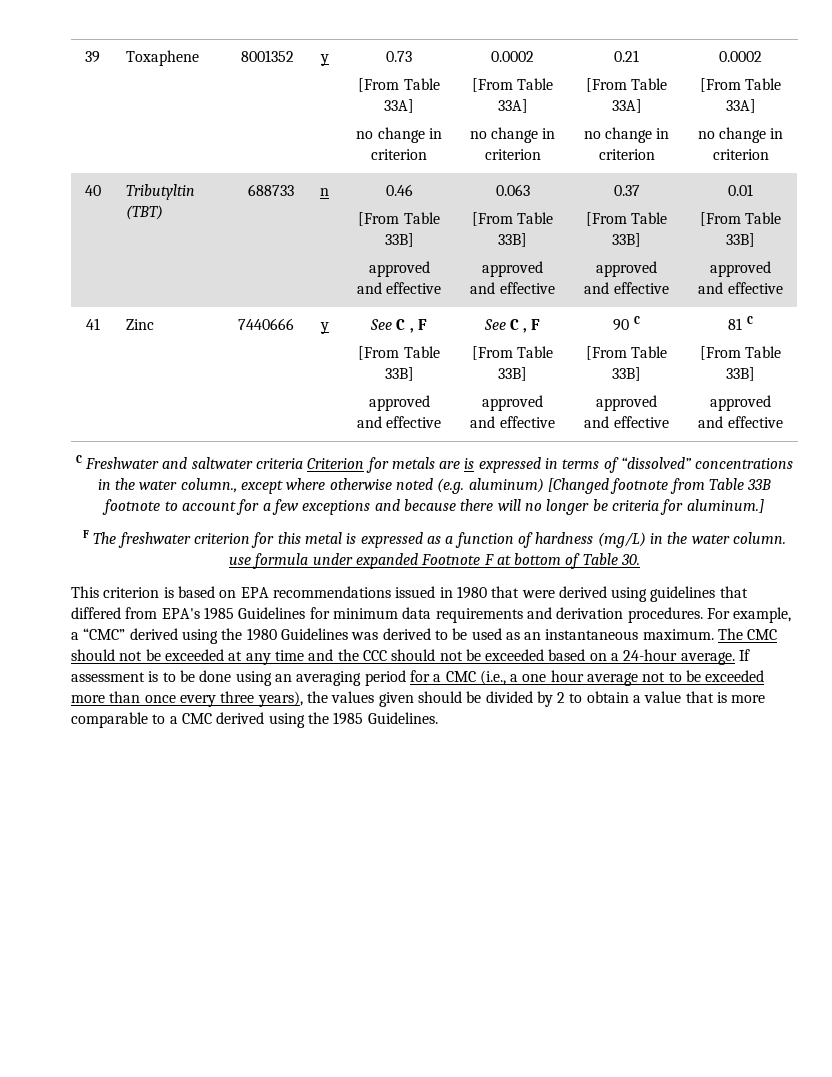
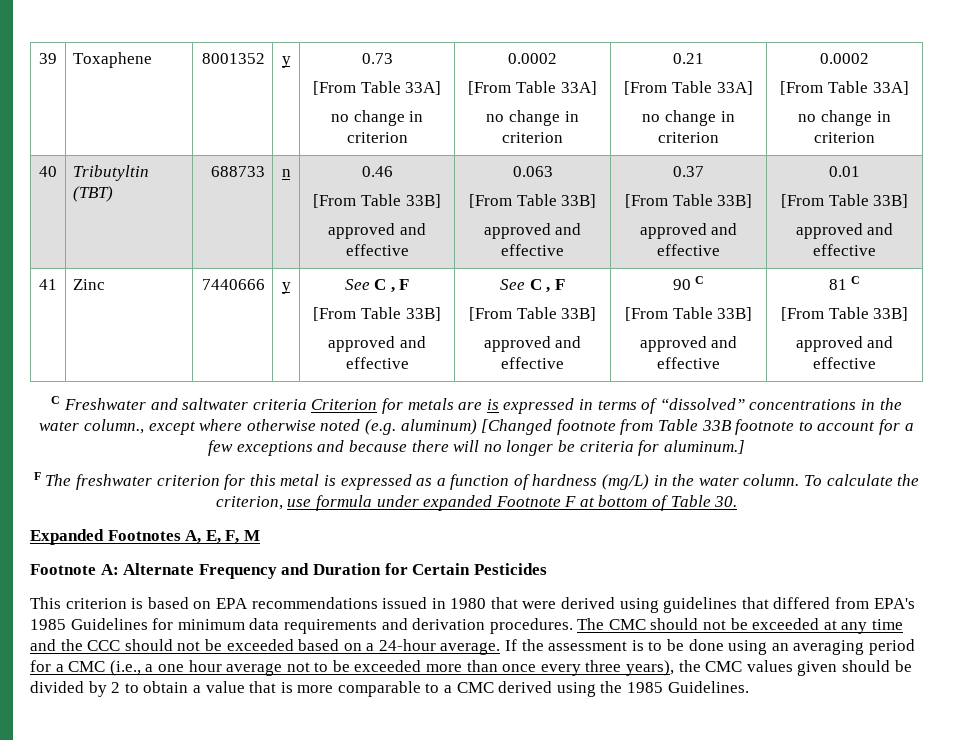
- F The freshwater criterion for this metal is expressed as a function of hardness (mg/L) in the water column. use formula under expanded Footnote F at bottom of Table 30.
+ F The freshwater criterion for this metal is expressed as a function of hardness (mg/L) in the water column. To calculate the criterion, use formula under expanded Footnote F at bottom of Table 30.
+ Expanded Footnotes A, E, F, M
+ Footnote A: Alternate Frequency and Duration for Certain Pesticides
- For example, a “CMC” derived using the 1980 Guidelines was derived to be used as an instantaneous maximum.
- If assessment is to be done using an averaging period for a CMC (i.e., a one hour average not to be exceeded more than once every three years), the values given should be divided by 2 to obtain a value that is more comparable to a CMC derived using the 1985 Guidelines.
+ If the assessment is to be done using an averaging period for a CMC (i.e., a one hour average not to be exceeded more than once every three years), the CMC values given should be divided by 2 to obtain a value that is more comparable to a CMC derived using the 1985 Guidelines.

